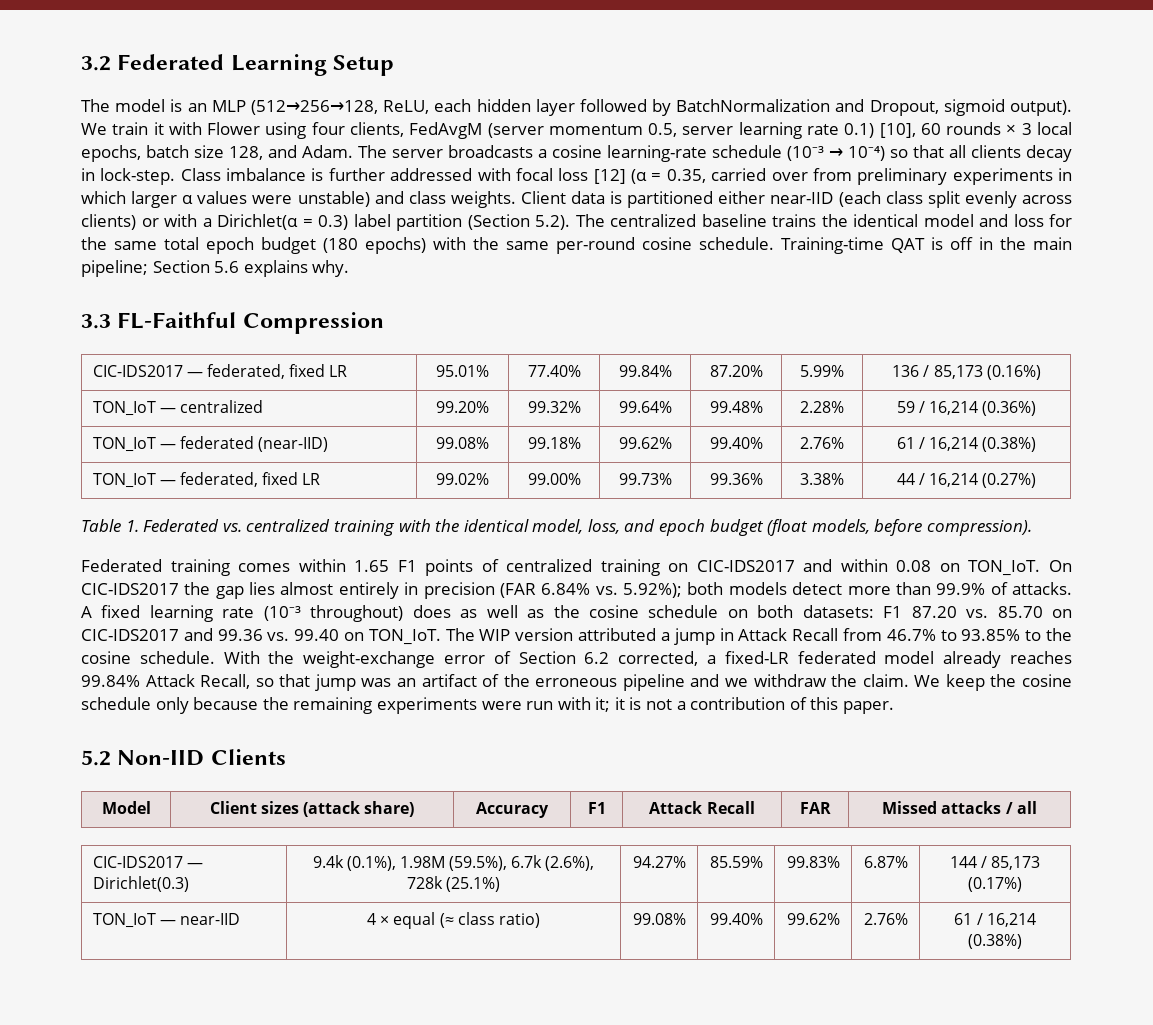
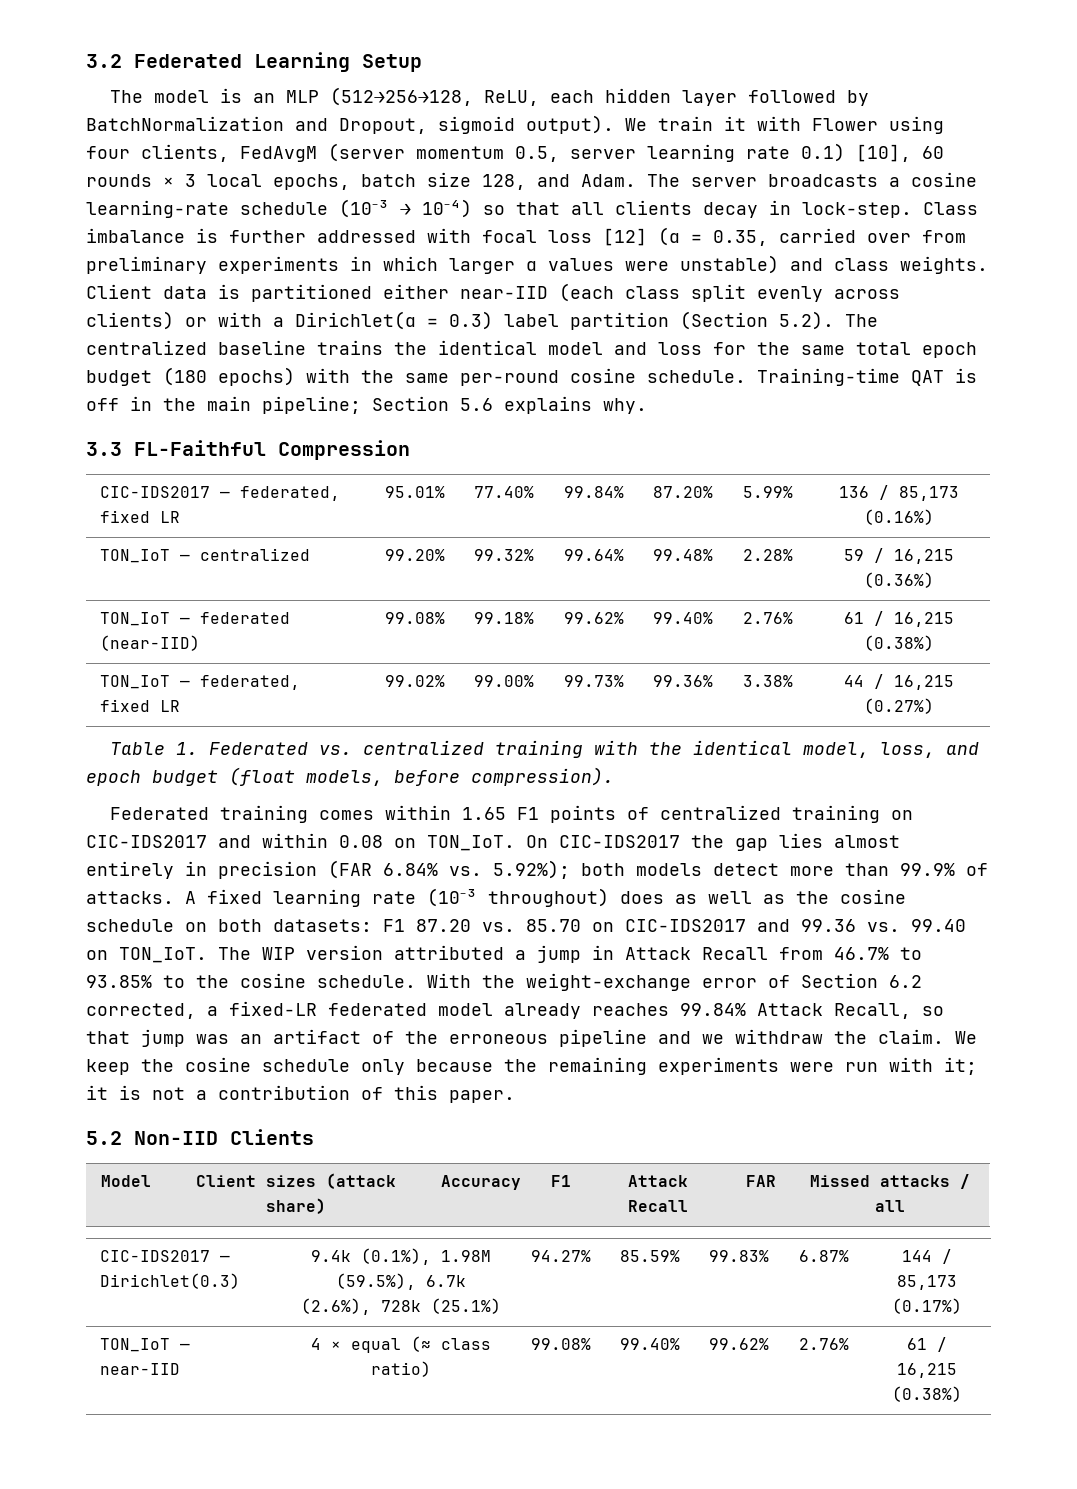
- TON_IoT — centralized | 99.20% | 99.32% | 99.64% | 99.48% | 2.28% | 59 / 16,214 (0.36%)
+ TON_IoT — centralized | 99.20% | 99.32% | 99.64% | 99.48% | 2.28% | 59 / 16,215 (0.36%)
- TON_IoT — federated (near-IID) | 99.08% | 99.18% | 99.62% | 99.40% | 2.76% | 61 / 16,214 (0.38%)
+ TON_IoT — federated (near-IID) | 99.08% | 99.18% | 99.62% | 99.40% | 2.76% | 61 / 16,215 (0.38%)
- TON_IoT — federated, fixed LR | 99.02% | 99.00% | 99.73% | 99.36% | 3.38% | 44 / 16,214 (0.27%)
+ TON_IoT — federated, fixed LR | 99.02% | 99.00% | 99.73% | 99.36% | 3.38% | 44 / 16,215 (0.27%)
- TON_IoT — near-IID | 4 × equal (≈ class ratio) | 99.08% | 99.40% | 99.62% | 2.76% | 61 / 16,214 (0.38%)
+ TON_IoT — near-IID | 4 × equal (≈ class ratio) | 99.08% | 99.40% | 99.62% | 2.76% | 61 / 16,215 (0.38%)

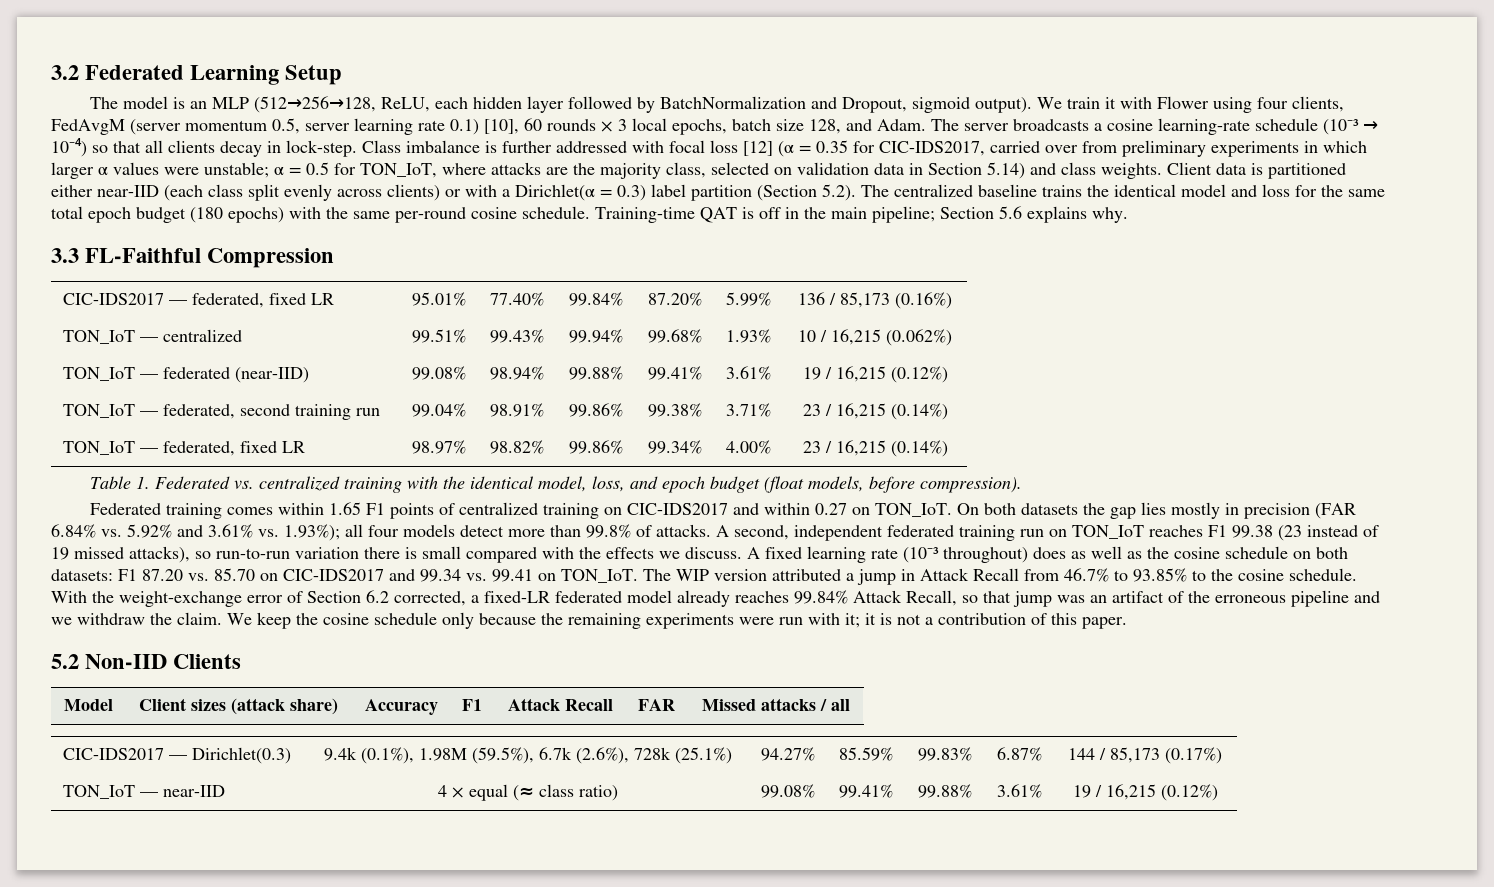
- Class imbalance is further addressed with focal loss [12] (α = 0.35, carried over from preliminary experiments in which larger α values were unstable) and class weights.
+ Class imbalance is further addressed with focal loss [12] (α = 0.35 for CIC-IDS2017, carried over from preliminary experiments in which larger α values were unstable; α = 0.5 for TON_IoT, where attacks are the majority class, selected on validation data in Section 5.14) and class weights.
- TON_IoT — centralized | 99.20% | 99.32% | 99.64% | 99.48% | 2.28% | 59 / 16,215 (0.36%)
+ TON_IoT — centralized | 99.51% | 99.43% | 99.94% | 99.68% | 1.93% | 10 / 16,215 (0.062%)
- TON_IoT — federated (near-IID) | 99.08% | 99.18% | 99.62% | 99.40% | 2.76% | 61 / 16,215 (0.38%)
+ TON_IoT — federated (near-IID) | 99.08% | 98.94% | 99.88% | 99.41% | 3.61% | 19 / 16,215 (0.12%)
+ TON_IoT — federated, second training run | 99.04% | 98.91% | 99.86% | 99.38% | 3.71% | 23 / 16,215 (0.14%)
- TON_IoT — federated, fixed LR | 99.02% | 99.00% | 99.73% | 99.36% | 3.38% | 44 / 16,215 (0.27%)
+ TON_IoT — federated, fixed LR | 98.97% | 98.82% | 99.86% | 99.34% | 4.00% | 23 / 16,215 (0.14%)
- Federated training comes within 1.65 F1 points of centralized training on CIC-IDS2017 and within 0.08 on TON_IoT.
+ Federated training comes within 1.65 F1 points of centralized training on CIC-IDS2017 and within 0.27 on TON_IoT.
- On CIC-IDS2017 the gap lies almost entirely in precision (FAR 6.84% vs. 5.92%); both models detect more than 99.9% of attacks.
+ On both datasets the gap lies mostly in precision (FAR 6.84% vs. 5.92% and 3.61% vs. 1.93%); all four models detect more than 99.8% of attacks.
- A fixed learning rate (10⁻³ throughout) does as well as the cosine schedule on both datasets: F1 87.20 vs. 85.70 on CIC-IDS2017 and 99.36 vs. 99.40 on TON_IoT.
+ A second, independent federated training run on TON_IoT reaches F1 99.38 (23 instead of 19 missed attacks), so run-to-run variation there is small compared with the effects we discuss. A fixed learning rate (10⁻³ throughout) does as well as the cosine schedule on both datasets: F1 87.20 vs. 85.70 on CIC-IDS2017 and 99.34 vs. 99.41 on TON_IoT.
- TON_IoT — near-IID | 4 × equal (≈ class ratio) | 99.08% | 99.40% | 99.62% | 2.76% | 61 / 16,215 (0.38%)
+ TON_IoT — near-IID | 4 × equal (≈ class ratio) | 99.08% | 99.41% | 99.88% | 3.61% | 19 / 16,215 (0.12%)

